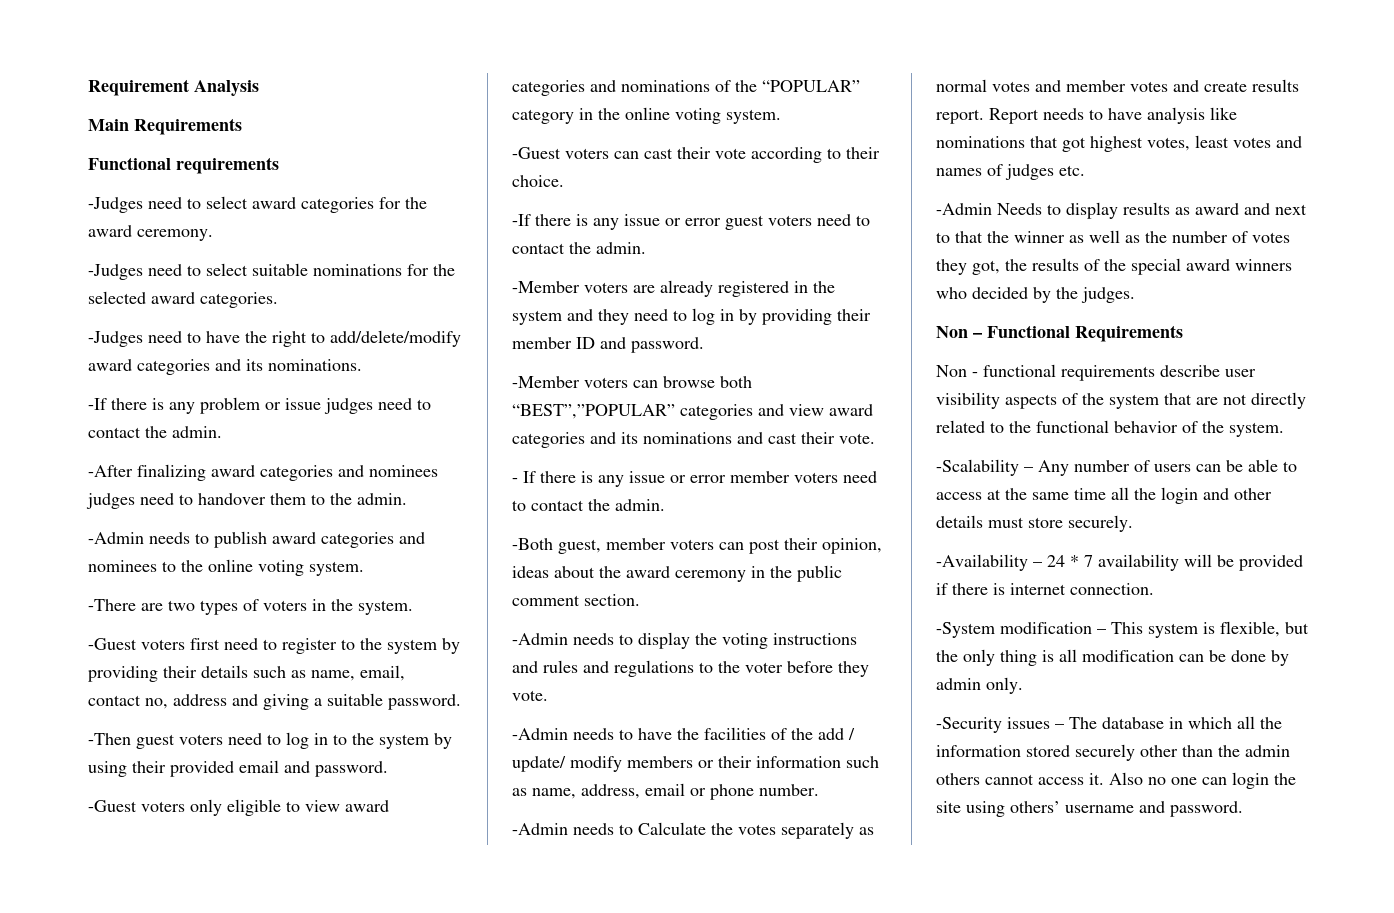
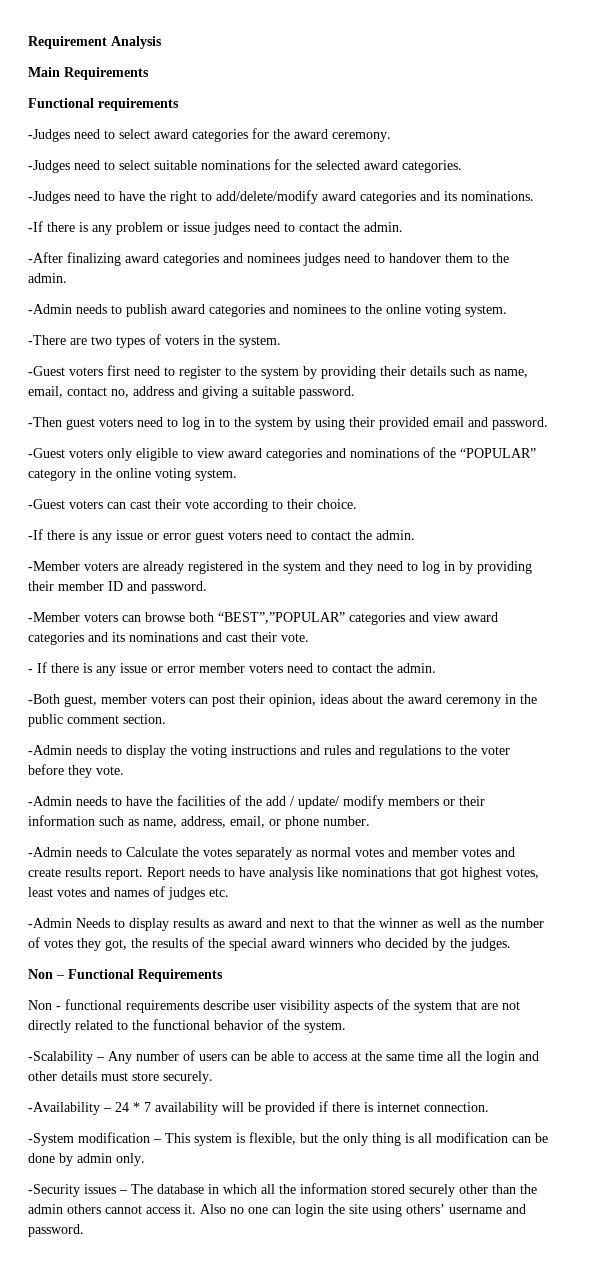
- -Admin needs to have the facilities of the add / update/ modify members or their information such as name, address, email or phone number.
+ -Admin needs to have the facilities of the add / update/ modify members or their information such as name, address, email, or phone number.

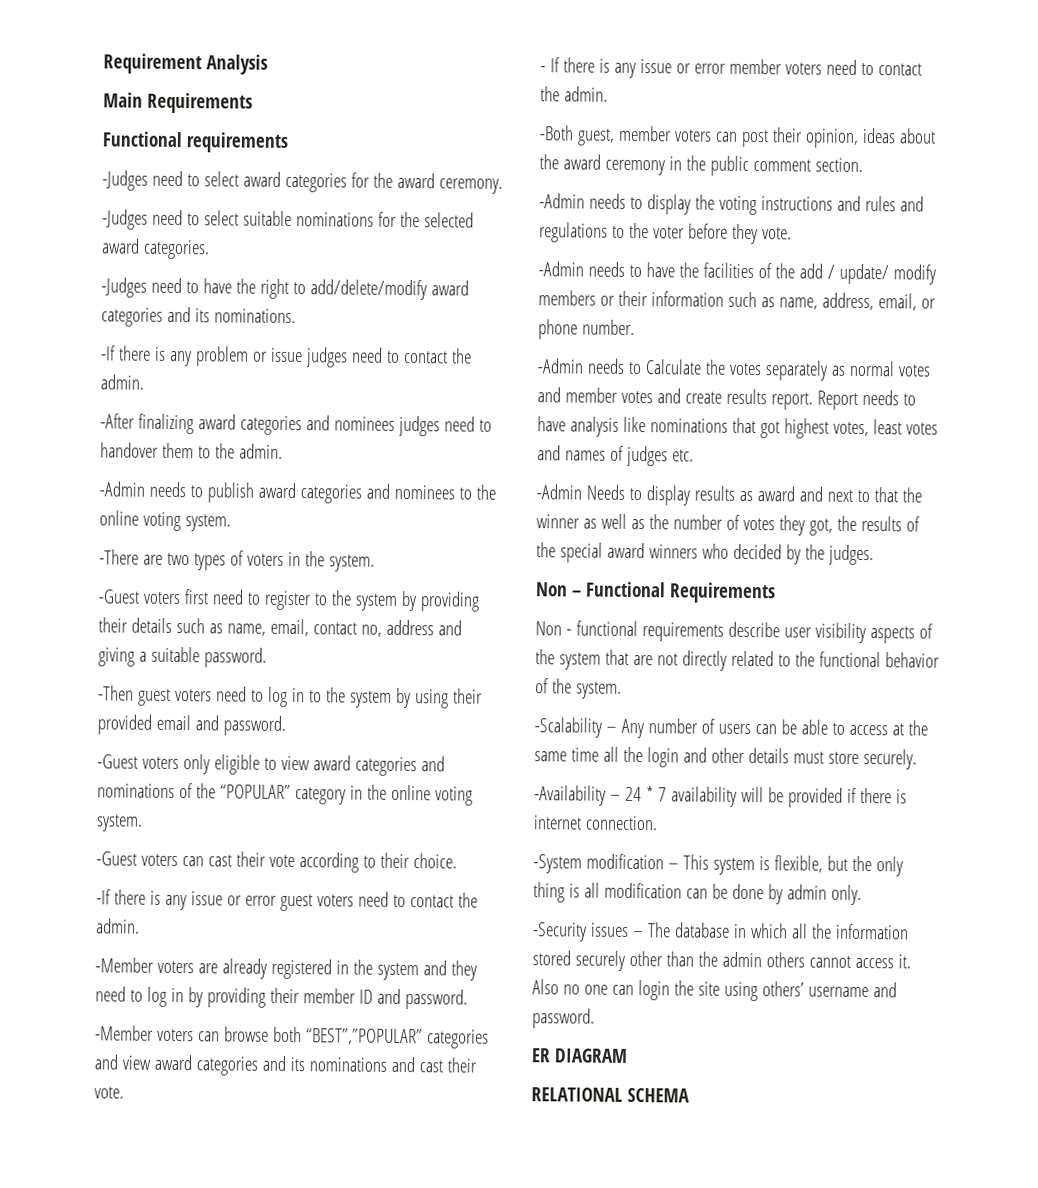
+ ER DIAGRAM
+ RELATIONAL SCHEMA

